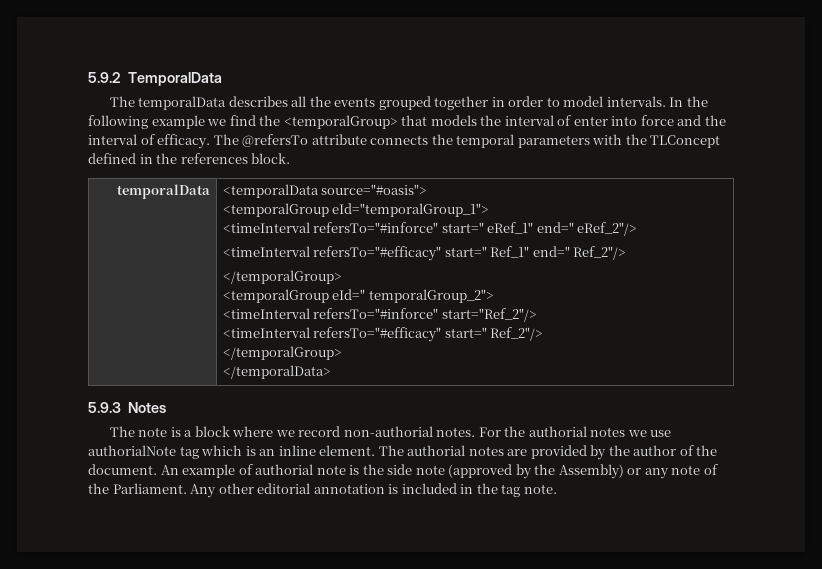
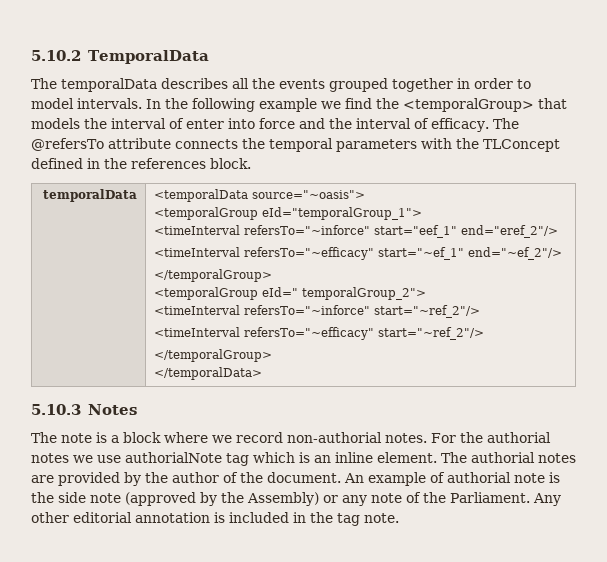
- 5.9.2 TemporalData
+ 5.10.2 TemporalData
- temporalData | <temporalData source="#oasis">
+ temporalData | <temporalData source="~oasis">
  <temporalGroup eId="temporalGroup_1">
- <timeInterval refersTo="#inforce" start=" eRef_1" end=" eRef_2"/>
- <timeInterval refersTo="#efficacy" start=" Ref_1" end=" Ref_2"/>
+ <timeInterval refersTo="~inforce" start="eef_1" end="eref_2"/>
+ <timeInterval refersTo="~efficacy" start="~ef_1" end="~ef_2"/>
  </temporalGroup>
  <temporalGroup eId=" temporalGroup_2">
- <timeInterval refersTo="#inforce" start="Ref_2"/>
- <timeInterval refersTo="#efficacy" start=" Ref_2"/>
+ <timeInterval refersTo="~inforce" start="~ref_2"/>
+ <timeInterval refersTo="~efficacy" start="~ref_2"/>
- 5.9.3 Notes
+ 5.10.3 Notes

